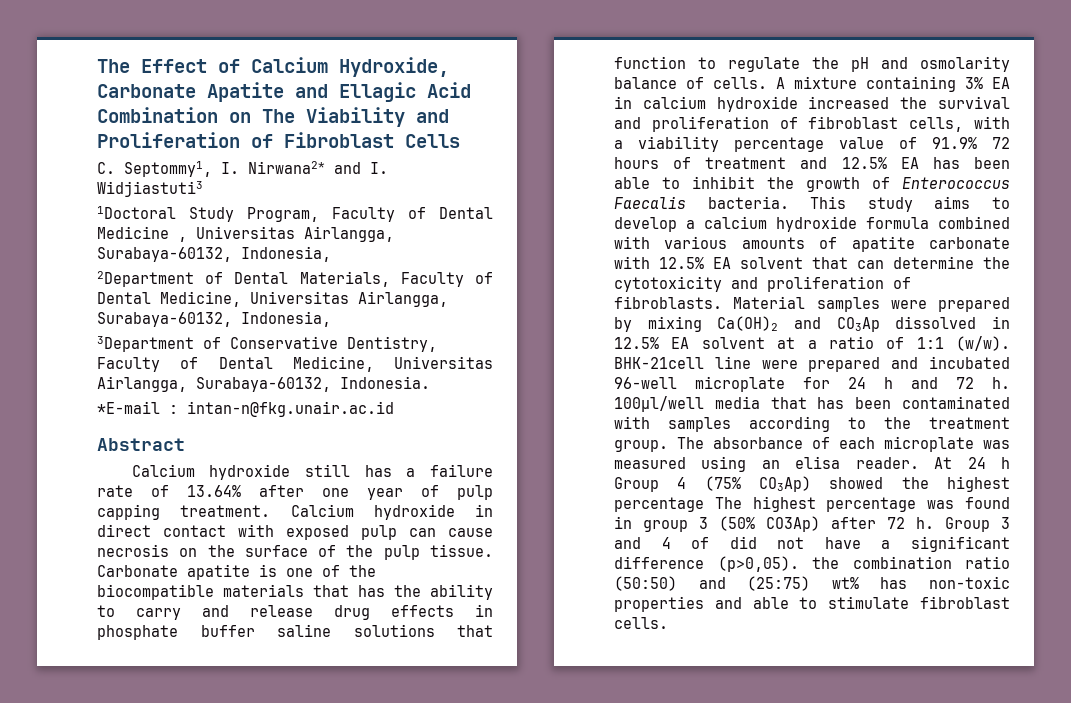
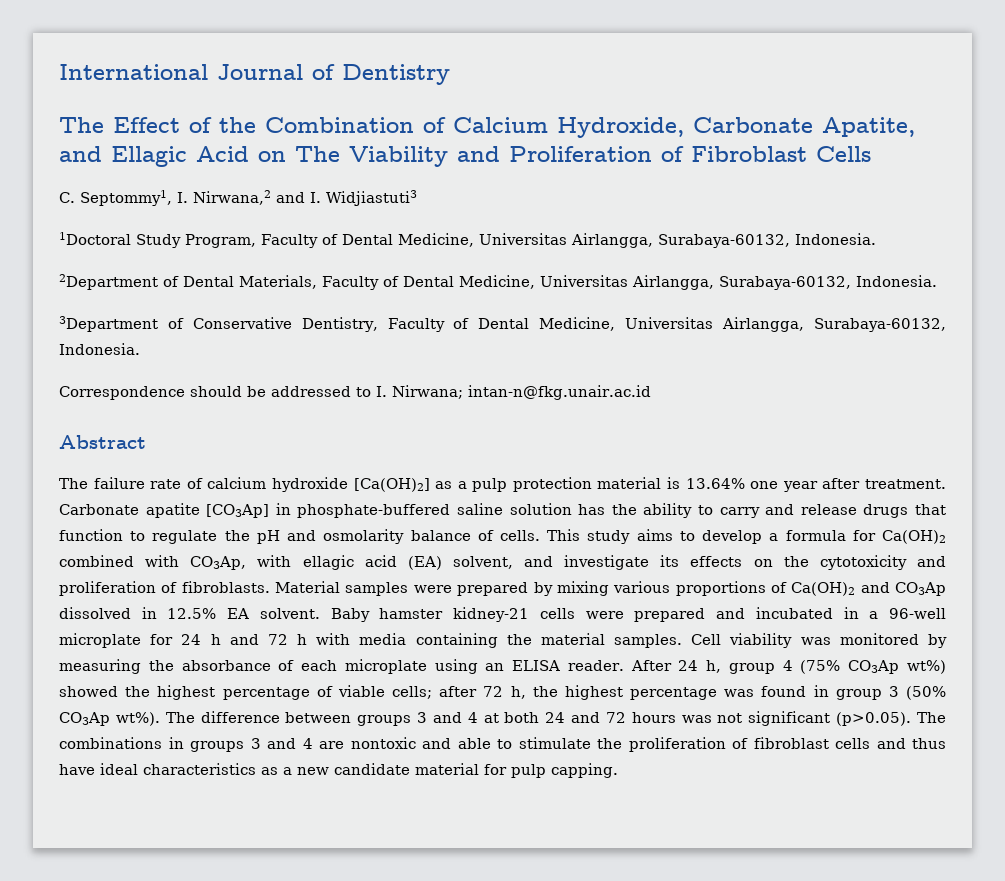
- The Effect of Calcium Hydroxide, Carbonate Apatite and Ellagic Acid Combination on The Viability and Proliferation of Fibroblast Cells
+ International Journal of Dentistry
+ The Effect of the Combination of Calcium Hydroxide, Carbonate Apatite, and Ellagic Acid on The Viability and Proliferation of Fibroblast Cells
- C. Septommy1, I. Nirwana2* and I. Widjiastuti3
+ C. Septommy1, I. Nirwana,2 and I. Widjiastuti3
- 1Doctoral Study Program, Faculty of Dental Medicine , Universitas Airlangga, Surabaya-60132, Indonesia,
+ 1Doctoral Study Program, Faculty of Dental Medicine, Universitas Airlangga, Surabaya-60132, Indonesia.
- 2Department of Dental Materials, Faculty of Dental Medicine, Universitas Airlangga, Surabaya-60132, Indonesia,
+ 2Department of Dental Materials, Faculty of Dental Medicine, Universitas Airlangga, Surabaya-60132, Indonesia.
- *E-mail : intan-n@fkg.unair.ac.id
+ Correspondence should be addressed to I. Nirwana; intan-n@fkg.unair.ac.id
  Abstract
- Calcium hydroxide still has a failure rate of 13.64% after one year of pulp capping treatment. Calcium hydroxide in direct contact with exposed pulp can cause necrosis on the surface of the pulp tissue. Carbonate apatite is one of the biocompatible materials that has the ability to carry and release drug effects in phosphate buffer saline solutions that function to regulate the pH and osmolarity balance of cells.
+ The failure rate of calcium hydroxide [Ca(OH)2] as a pulp protection material is 13.64% one year after treatment. Carbonate apatite [CO3Ap] in phosphate-buffered saline solution has the ability to carry and release drugs that function to regulate the pH and osmolarity balance of cells.
- A mixture containing 3% EA in calcium hydroxide increased the survival and proliferation of fibroblast cells, with a viability percentage value of 91.9% 72 hours of treatment and 12.5% EA has been able to inhibit the growth of Enterococcus Faecalis bacteria.
- This study aims to develop a calcium hydroxide formula combined with various amounts of apatite carbonate with 12.5% EA solvent that can determine the cytotoxicity and proliferation of fibroblasts.
+ This study aims to develop a formula for Ca(OH)2 combined with CO3Ap, with ellagic acid (EA) solvent, and investigate its effects on the cytotoxicity and proliferation of fibroblasts.
- Material samples were prepared by mixing Ca(OH)2 and CO3Ap dissolved in 12.5% EA solvent at a ratio of 1:1 (w/w). BHK-21cell line were prepared and incubated 96-well microplate for 24 h and 72 h. 100µl/well media that has been contaminated with samples according to the treatment group. The absorbance of each microplate was measured using an elisa reader. At 24 h Group 4 (75% CO3Ap) showed the highest percentage The highest percentage was found in group 3 (50% CO3Ap) after 72 h. Group 3 and 4 of did not have a significant difference (p>0,05). the combination ratio (50:50) and (25:75) wt% has non-toxic properties and able to stimulate fibroblast cells.
+ Material samples were prepared by mixing various proportions of Ca(OH)2 and CO3Ap dissolved in 12.5% EA solvent. Baby hamster kidney-21 cells were prepared and incubated in a 96-well microplate for 24 h and 72 h with media containing the material samples. Cell viability was monitored by measuring the absorbance of each microplate using an ELISA reader. After 24 h, group 4 (75% CO3Ap wt%) showed the highest percentage of viable cells; after 72 h, the highest percentage was found in group 3 (50% CO3Ap wt%). The difference between groups 3 and 4 at both 24 and 72 hours was not significant (p>0.05). The combinations in groups 3 and 4 are nontoxic and able to stimulate the proliferation of fibroblast cells and thus have ideal characteristics as a new candidate material for pulp capping.

